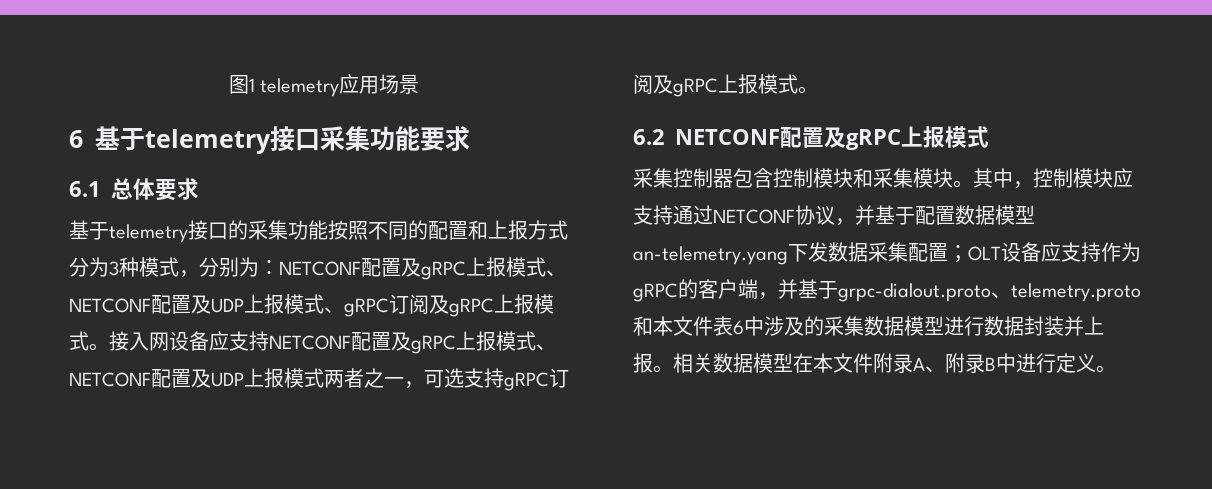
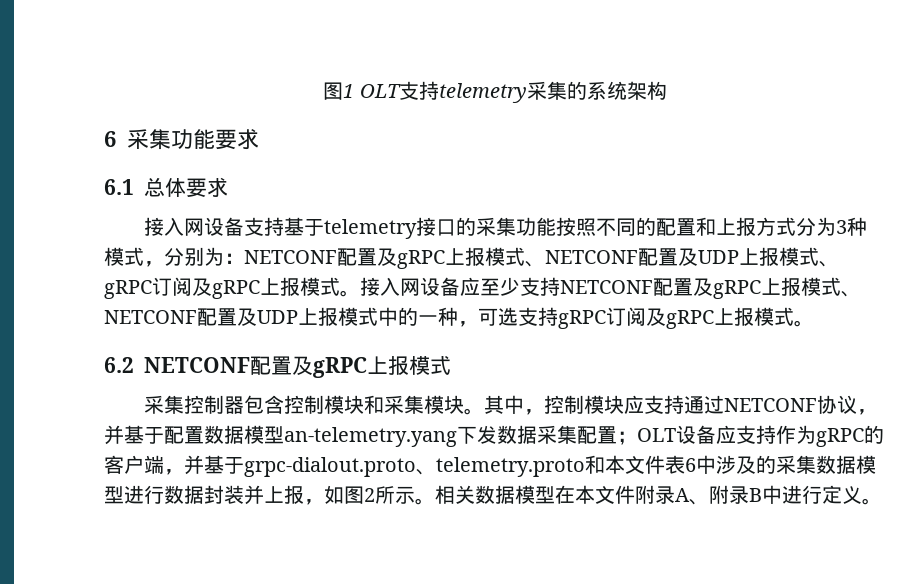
- 图1 telemetry应用场景
- 6基于telemetry接口采集功能要求
+ 图1 OLT支持telemetry采集的系统架构
+ 6采集功能要求
- 基于telemetry接口的采集功能按照不同的配置和上报方式分为3种模式，分别为：NETCONF配置及gRPC上报模式、NETCONF配置及UDP上报模式、gRPC订阅及gRPC上报模式。
+ 接入网设备支持基于telemetry接口的采集功能按照不同的配置和上报方式分为3种模式，分别为：NETCONF配置及gRPC上报模式、NETCONF配置及UDP上报模式、gRPC订阅及gRPC上报模式。
- 接入网设备应支持NETCONF配置及gRPC上报模式、NETCONF配置及UDP上报模式两者之一，可选支持gRPC订阅及gRPC上报模式。
+ 接入网设备应至少支持NETCONF配置及gRPC上报模式、NETCONF配置及UDP上报模式中的一种，可选支持gRPC订阅及gRPC上报模式。
- 其中，控制模块应支持通过NETCONF协议，并基于配置数据模型an-telemetry.yang下发数据采集配置；OLT设备应支持作为gRPC的客户端，并基于grpc-dialout.proto、telemetry.proto和本文件表6中涉及的采集数据模型进行数据封装并上报。
+ 其中，控制模块应支持通过NETCONF协议，并基于配置数据模型an-telemetry.yang下发数据采集配置；OLT设备应支持作为gRPC的客户端，并基于grpc-dialout.proto、telemetry.proto和本文件表6中涉及的采集数据模型进行数据封装并上报，如图2所示。

